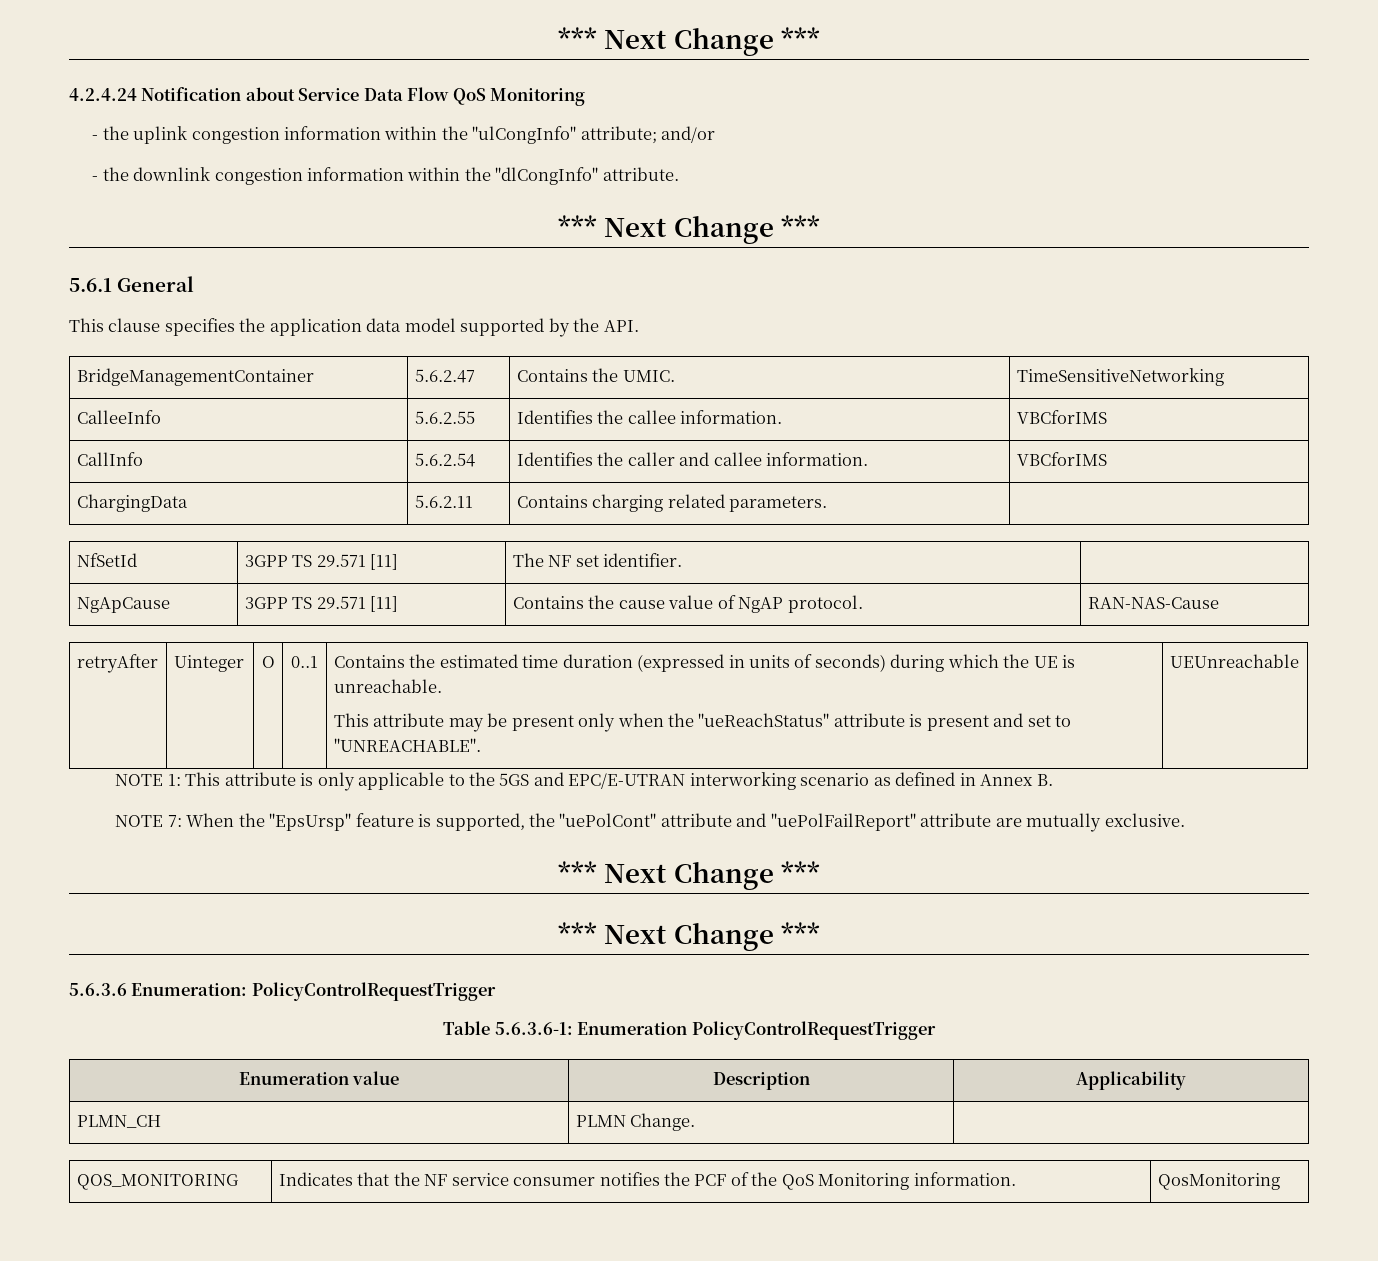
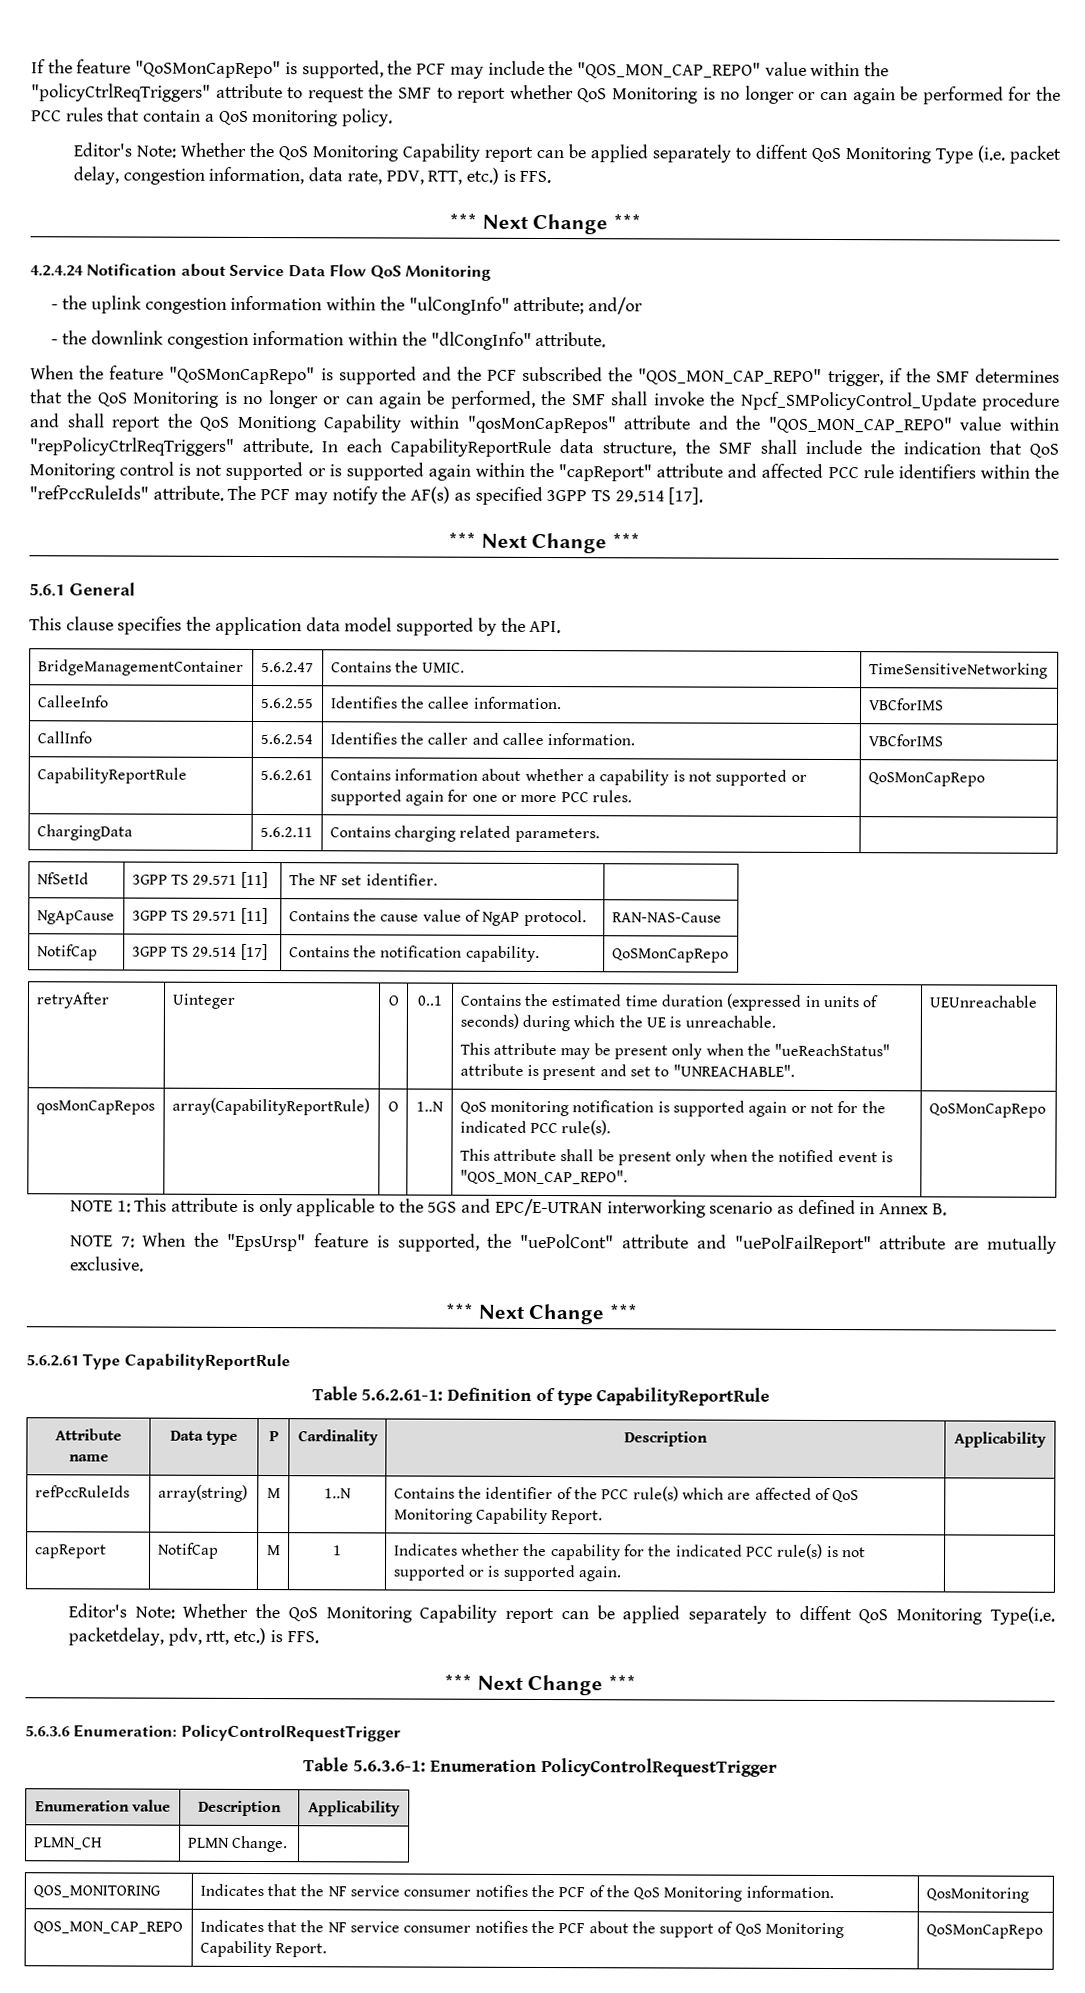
+ If the feature "QoSMonCapRepo" is supported, the PCF may include the "QOS_MON_CAP_REPO" value within the "policyCtrlReqTriggers" attribute to request the SMF to report whether QoS Monitoring is no longer or can again be performed for the PCC rules that contain a QoS monitoring policy.
+ Editor's Note: Whether the QoS Monitoring Capability report can be applied separately to diffent QoS Monitoring Type (i.e. packet delay, congestion information, data rate, PDV, RTT, etc.) is FFS.
+ When the feature "QoSMonCapRepo" is supported and the PCF subscribed the "QOS_MON_CAP_REPO" trigger, if the SMF determines that the QoS Monitoring is no longer or can again be performed, the SMF shall invoke the Npcf_SMPolicyControl_Update procedure and shall report the QoS Monitiong Capability within "qosMonCapRepos" attribute and the "QOS_MON_CAP_REPO" value within "repPolicyCtrlReqTriggers" attribute. In each CapabilityReportRule data structure, the SMF shall include the indication that QoS Monitoring control is not supported or is supported again within the "capReport" attribute and affected PCC rule identifiers within the "refPccRuleIds" attribute. The PCF may notify the AF(s) as specified 3GPP TS 29.514 [17].
+ CapabilityReportRule | 5.6.2.61 | Contains information about whether a capability is not supported or supported again for one or more PCC rules. | QoSMonCapRepo
+ NotifCap | 3GPP TS 29.514 [17] | Contains the notification capability. | QoSMonCapRepo
+ qosMonCapRepos | array(CapabilityReportRule) | O | 1..N | QoS monitoring notification is supported again or not for the indicated PCC rule(s).
+ This attribute shall be present only when the notified event is "QOS_MON_CAP_REPO". | QoSMonCapRepo
+ 5.6.2.61 Type CapabilityReportRule
+ Table 5.6.2.61-1: Definition of type CapabilityReportRule
+ Attribute name | Data type | P | Cardinality | Description | Applicability
+ refPccRuleIds | array(string) | M | 1..N | Contains the identifier of the PCC rule(s) which are affected of QoS Monitoring Capability Report. |
+ capReport | NotifCap | M | 1 | Indicates whether the capability for the indicated PCC rule(s) is not supported or is supported again. |
+ Editor's Note: Whether the QoS Monitoring Capability report can be applied separately to diffent QoS Monitoring Type(i.e. packetdelay, pdv, rtt, etc.) is FFS.
+ QOS_MON_CAP_REPO | Indicates that the NF service consumer notifies the PCF about the support of QoS Monitoring Capability Report. | QoSMonCapRepo

